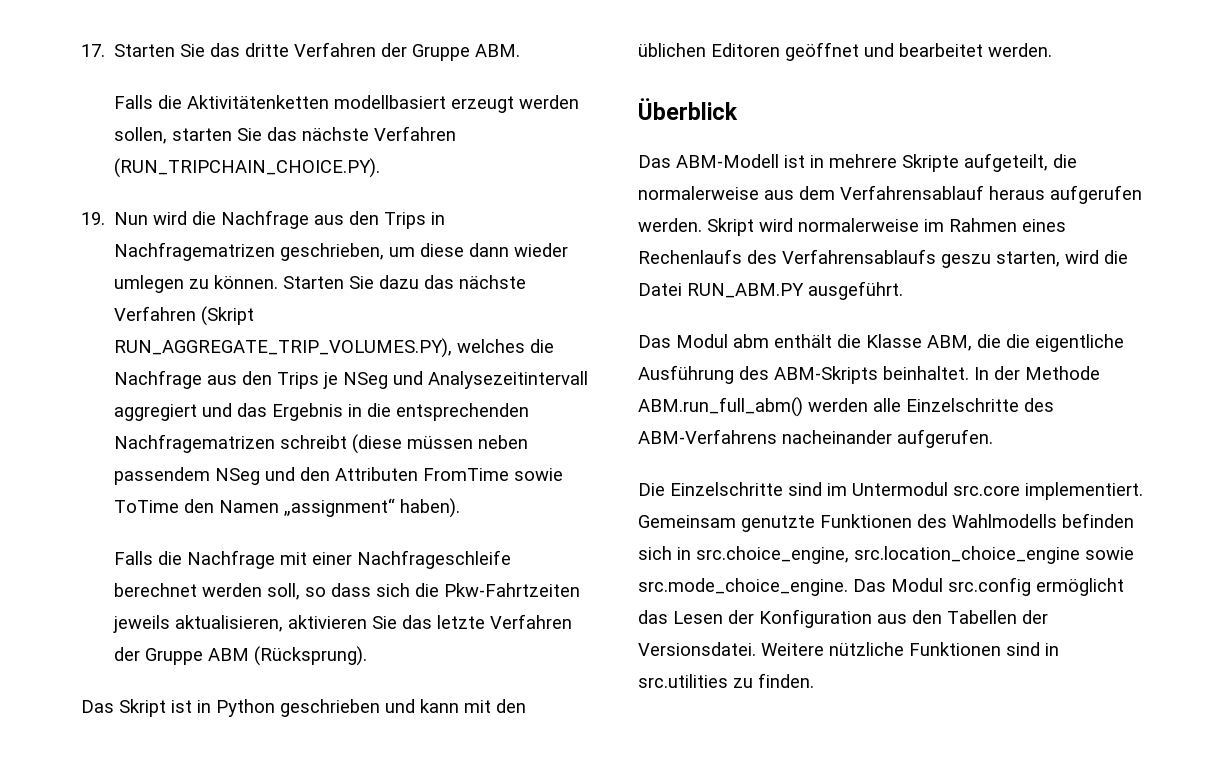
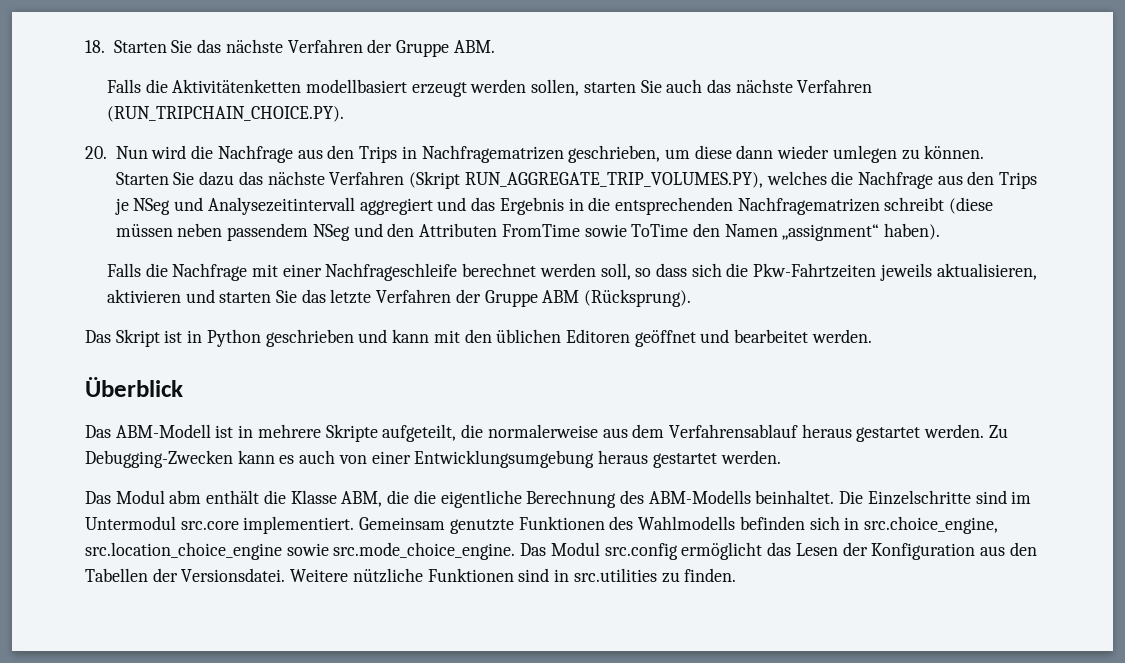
- 17. Starten Sie das dritte Verfahren der Gruppe ABM.
+ 18. Starten Sie das nächste Verfahren der Gruppe ABM.
- Falls die Aktivitätenketten modellbasiert erzeugt werden sollen, starten Sie das nächste Verfahren (RUN_TRIPCHAIN_CHOICE.PY).
+ Falls die Aktivitätenketten modellbasiert erzeugt werden sollen, starten Sie auch das nächste Verfahren (RUN_TRIPCHAIN_CHOICE.PY).
- 19. Nun wird die Nachfrage aus den Trips in Nachfragematrizen geschrieben, um diese dann wieder umlegen zu können.
+ 20. Nun wird die Nachfrage aus den Trips in Nachfragematrizen geschrieben, um diese dann wieder umlegen zu können.
- Falls die Nachfrage mit einer Nachfrageschleife berechnet werden soll, so dass sich die Pkw-Fahrtzeiten jeweils aktualisieren, aktivieren Sie das letzte Verfahren der Gruppe ABM (Rücksprung).
+ Falls die Nachfrage mit einer Nachfrageschleife berechnet werden soll, so dass sich die Pkw-Fahrtzeiten jeweils aktualisieren, aktivieren und starten Sie das letzte Verfahren der Gruppe ABM (Rücksprung).
- Das ABM-Modell ist in mehrere Skripte aufgeteilt, die normalerweise aus dem Verfahrensablauf heraus aufgerufen werden. Skript wird normalerweise im Rahmen eines Rechenlaufs des Verfahrensablaufs geszu starten, wird die Datei RUN_ABM.PY ausgeführt.
+ Das ABM-Modell ist in mehrere Skripte aufgeteilt, die normalerweise aus dem Verfahrensablauf heraus gestartet werden. Zu Debugging-Zwecken kann es auch von einer Entwicklungsumgebung heraus gestartet werden.
- Das Modul abm enthält die Klasse ABM, die die eigentliche Ausführung des ABM-Skripts beinhaltet. In der Methode ABM.run_full_abm() werden alle Einzelschritte des ABM-Verfahrens nacheinander aufgerufen.
- Die Einzelschritte sind im Untermodul src.core implementiert.
+ Das Modul abm enthält die Klasse ABM, die die eigentliche Berechnung des ABM-Modells beinhaltet. Die Einzelschritte sind im Untermodul src.core implementiert.

